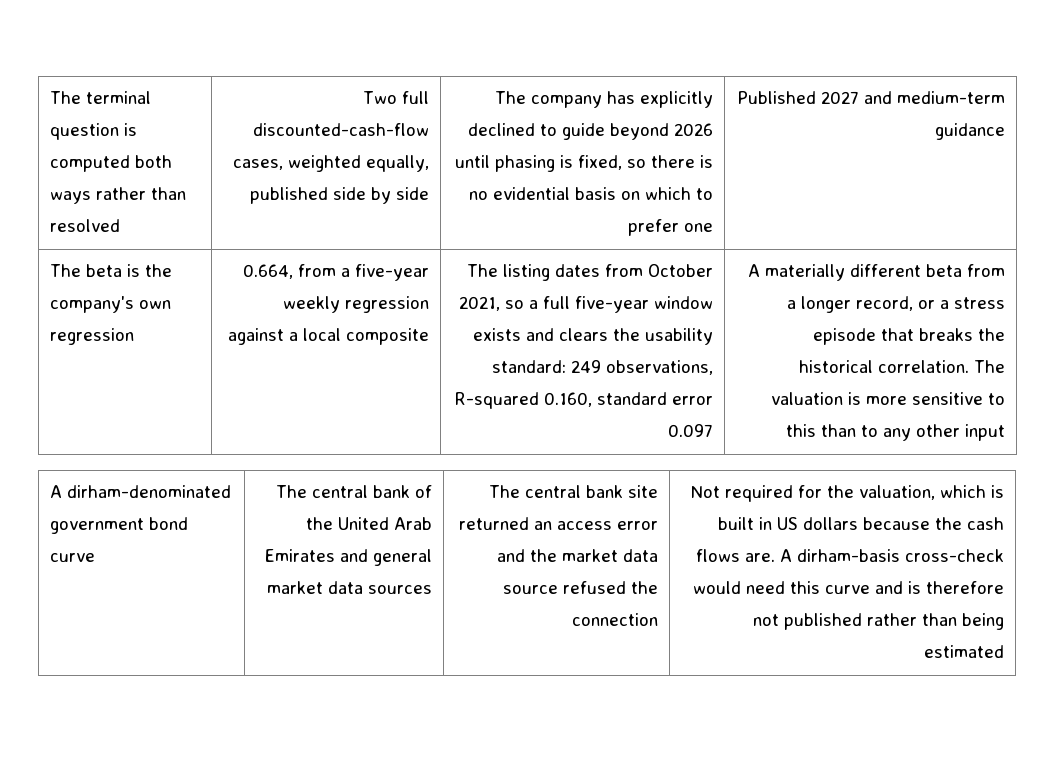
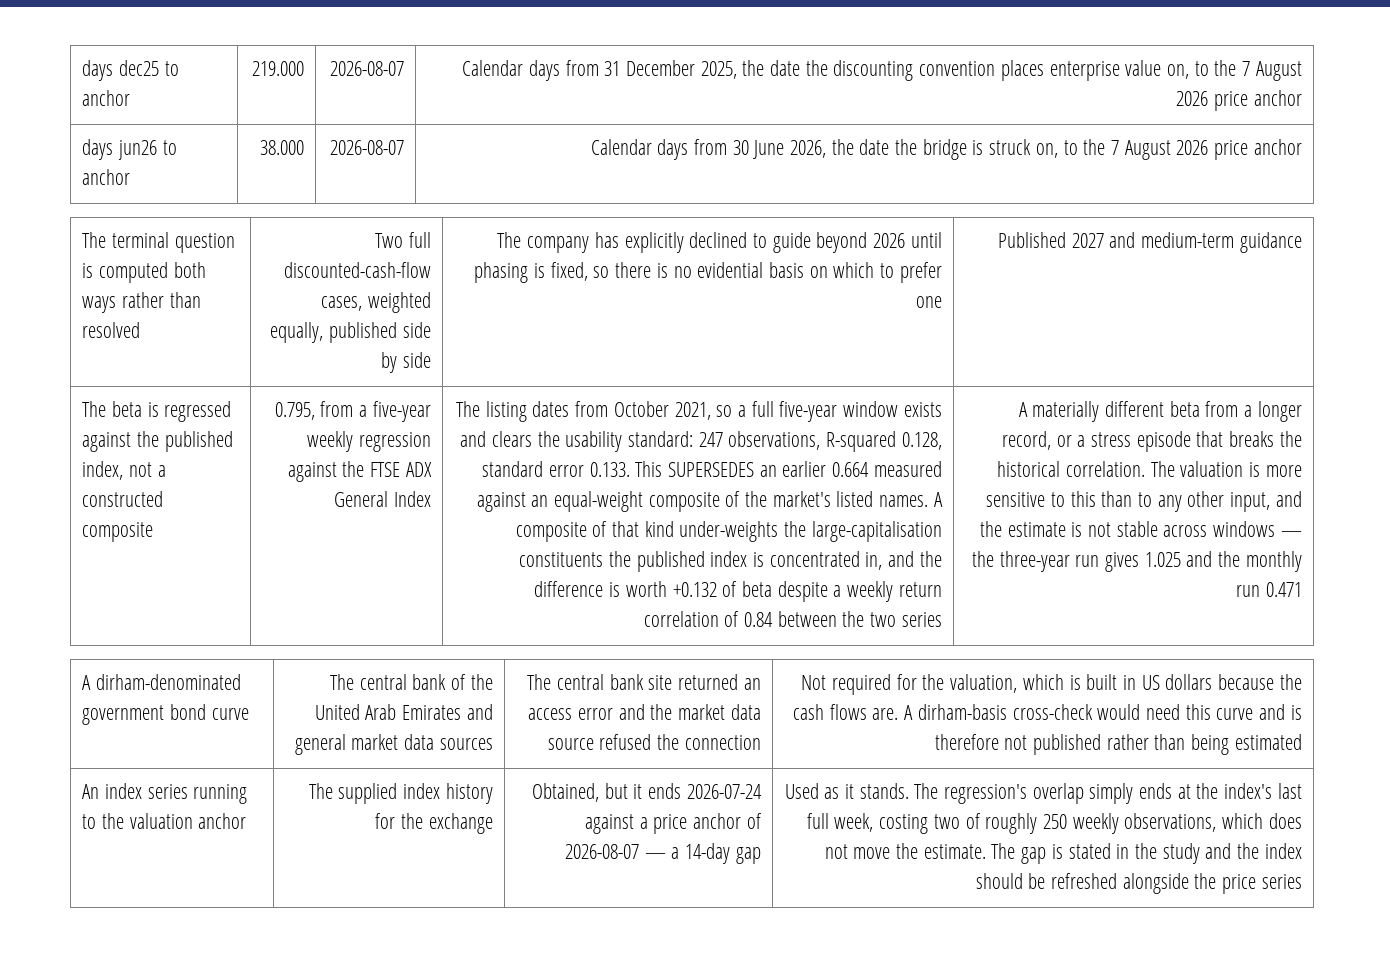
+ days dec25 to anchor | 219.000 | 2026-08-07 | Calendar days from 31 December 2025, the date the discounting convention places enterprise value on, to the 7 August 2026 price anchor
+ days jun26 to anchor | 38.000 | 2026-08-07 | Calendar days from 30 June 2026, the date the bridge is struck on, to the 7 August 2026 price anchor
- The beta is the company's own regression | 0.664, from a five-year weekly regression against a local composite
+ The beta is regressed against the published index, not a constructed composite | 0.795, from a five-year weekly regression against the FTSE ADX General Index
- The listing dates from October 2021, so a full five-year window exists and clears the usability standard: 249 observations, R-squared 0.160, standard error 0.097
+ The listing dates from October 2021, so a full five-year window exists and clears the usability standard: 247 observations, R-squared 0.128, standard error 0.133. This SUPERSEDES an earlier 0.664 measured against an equal-weight composite of the market's listed names. A composite of that kind under-weights the large-capitalisation constituents the published index is concentrated in, and the difference is worth +0.132 of beta despite a weekly return correlation of 0.84 between the two series
- The valuation is more sensitive to this than to any other input
+ The valuation is more sensitive to this than to any other input, and the estimate is not stable across windows — the three-year run gives 1.025 and the monthly run 0.471
+ An index series running to the valuation anchor | The supplied index history for the exchange | Obtained, but it ends 2026-07-24 against a price anchor of 2026-08-07 — a 14-day gap | Used as it stands. The regression's overlap simply ends at the index's last full week, costing two of roughly 250 weekly observations, which does not move the estimate. The gap is stated in the study and the index should be refreshed alongside the price series

